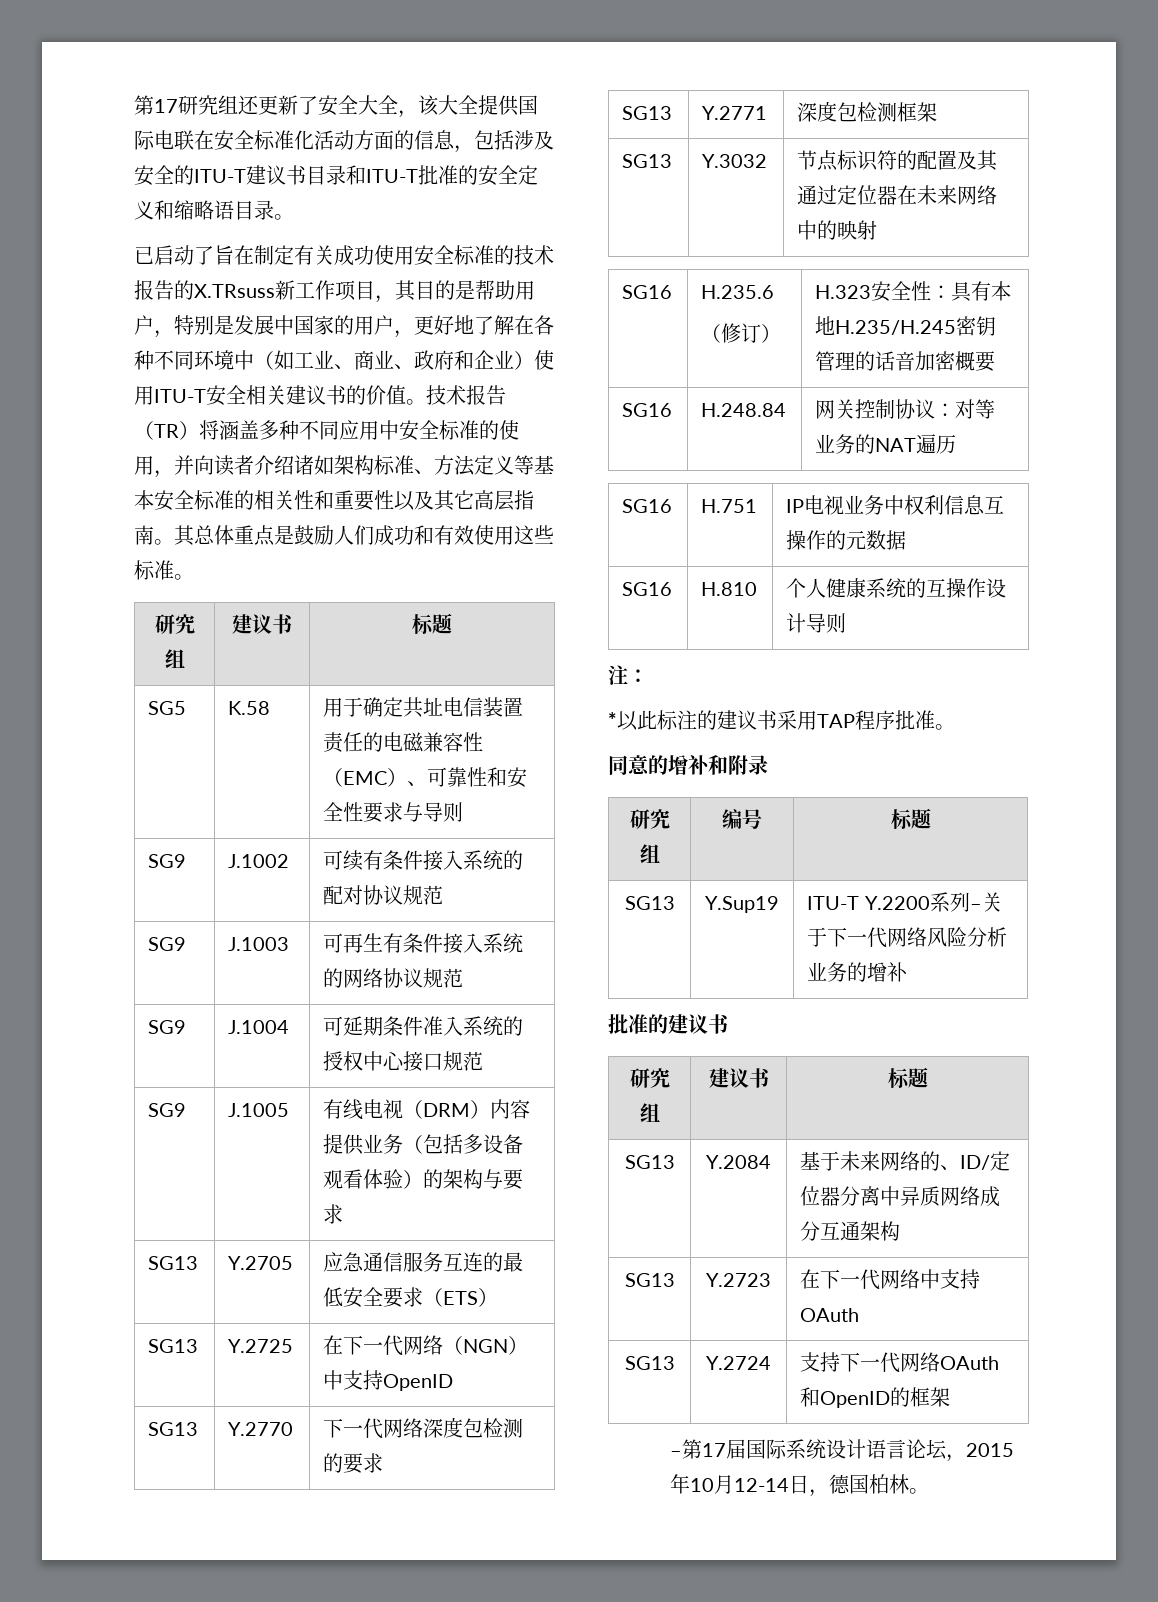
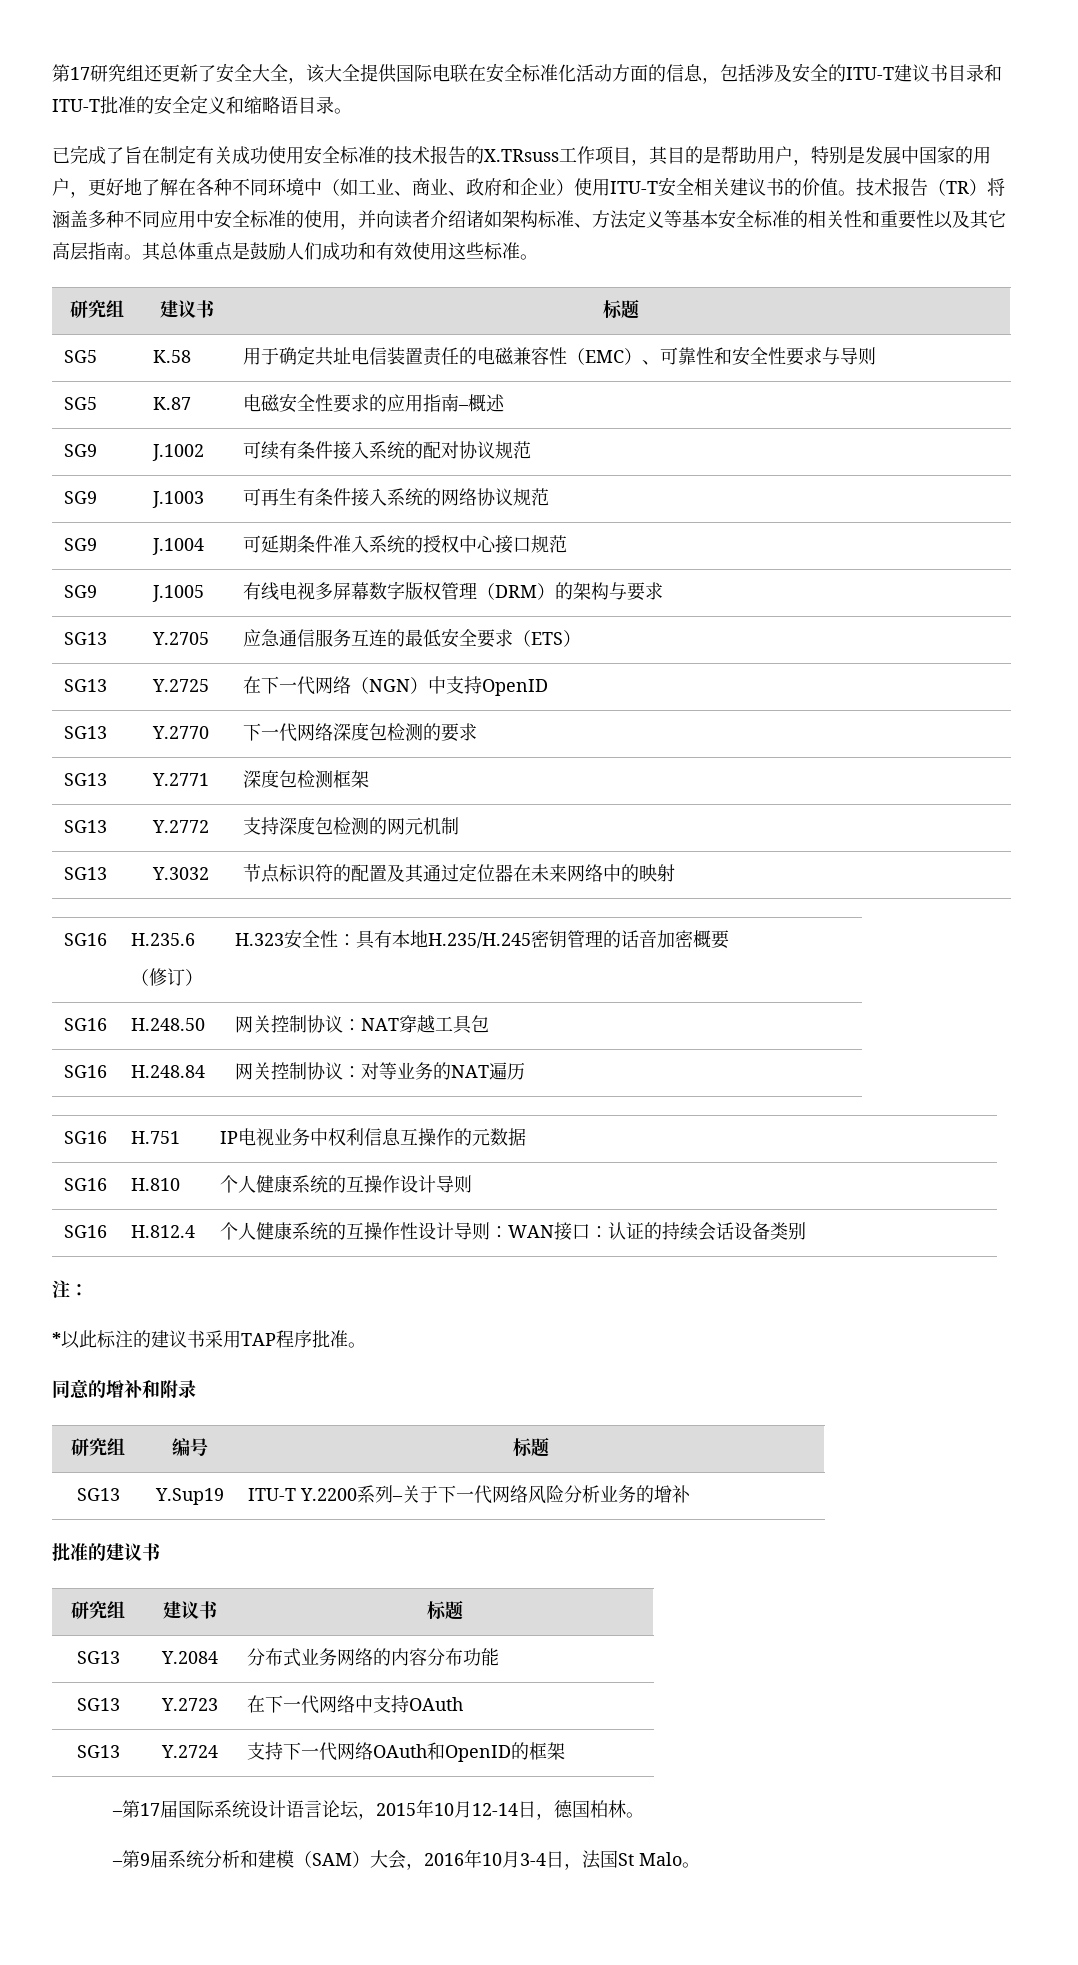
- 已启动了旨在制定有关成功使用安全标准的技术报告的X.TRsuss新工作项目，其目的是帮助用户，特别是发展中国家的用户，更好地了解在各种不同环境中（如工业、商业、政府和企业）使用ITU-T安全相关建议书的价值。
+ 已完成了旨在制定有关成功使用安全标准的技术报告的X.TRsuss工作项目，其目的是帮助用户，特别是发展中国家的用户，更好地了解在各种不同环境中（如工业、商业、政府和企业）使用ITU-T安全相关建议书的价值。
+ SG5 | K.87 | 电磁安全性要求的应用指南–概述
- SG9 | J.1005 | 有线电视（DRM）内容提供业务（包括多设备观看体验）的架构与要求
+ SG9 | J.1005 | 有线电视多屏幕数字版权管理（DRM）的架构与要求
+ SG13 | Y.2772 | 支持深度包检测的网元机制
+ SG16 | H.248.50 | 网关控制协议：NAT穿越工具包
+ SG16 | H.812.4 | 个人健康系统的互操作性设计导则：WAN接口：认证的持续会话设备类别
- SG13 | Y.2084 | 基于未来网络的、ID/定位器分离中异质网络成分互通架构
+ SG13 | Y.2084 | 分布式业务网络的内容分布功能
+ –第9届系统分析和建模（SAM）大会，2016年10月3-4日，法国St Malo。

